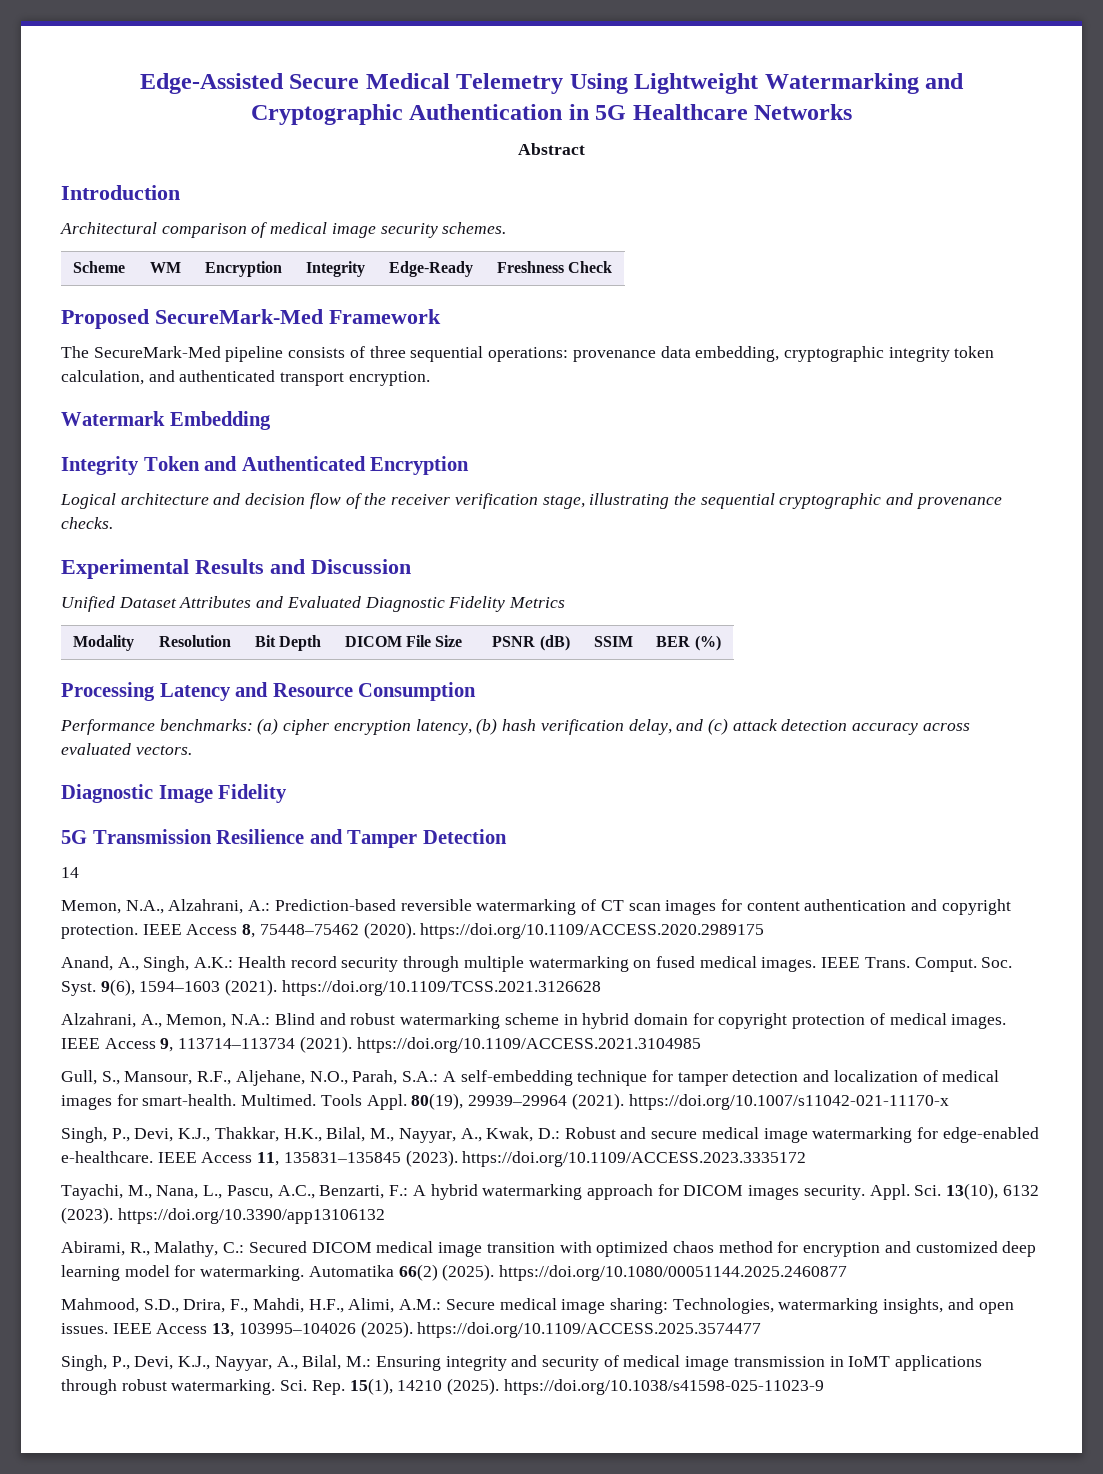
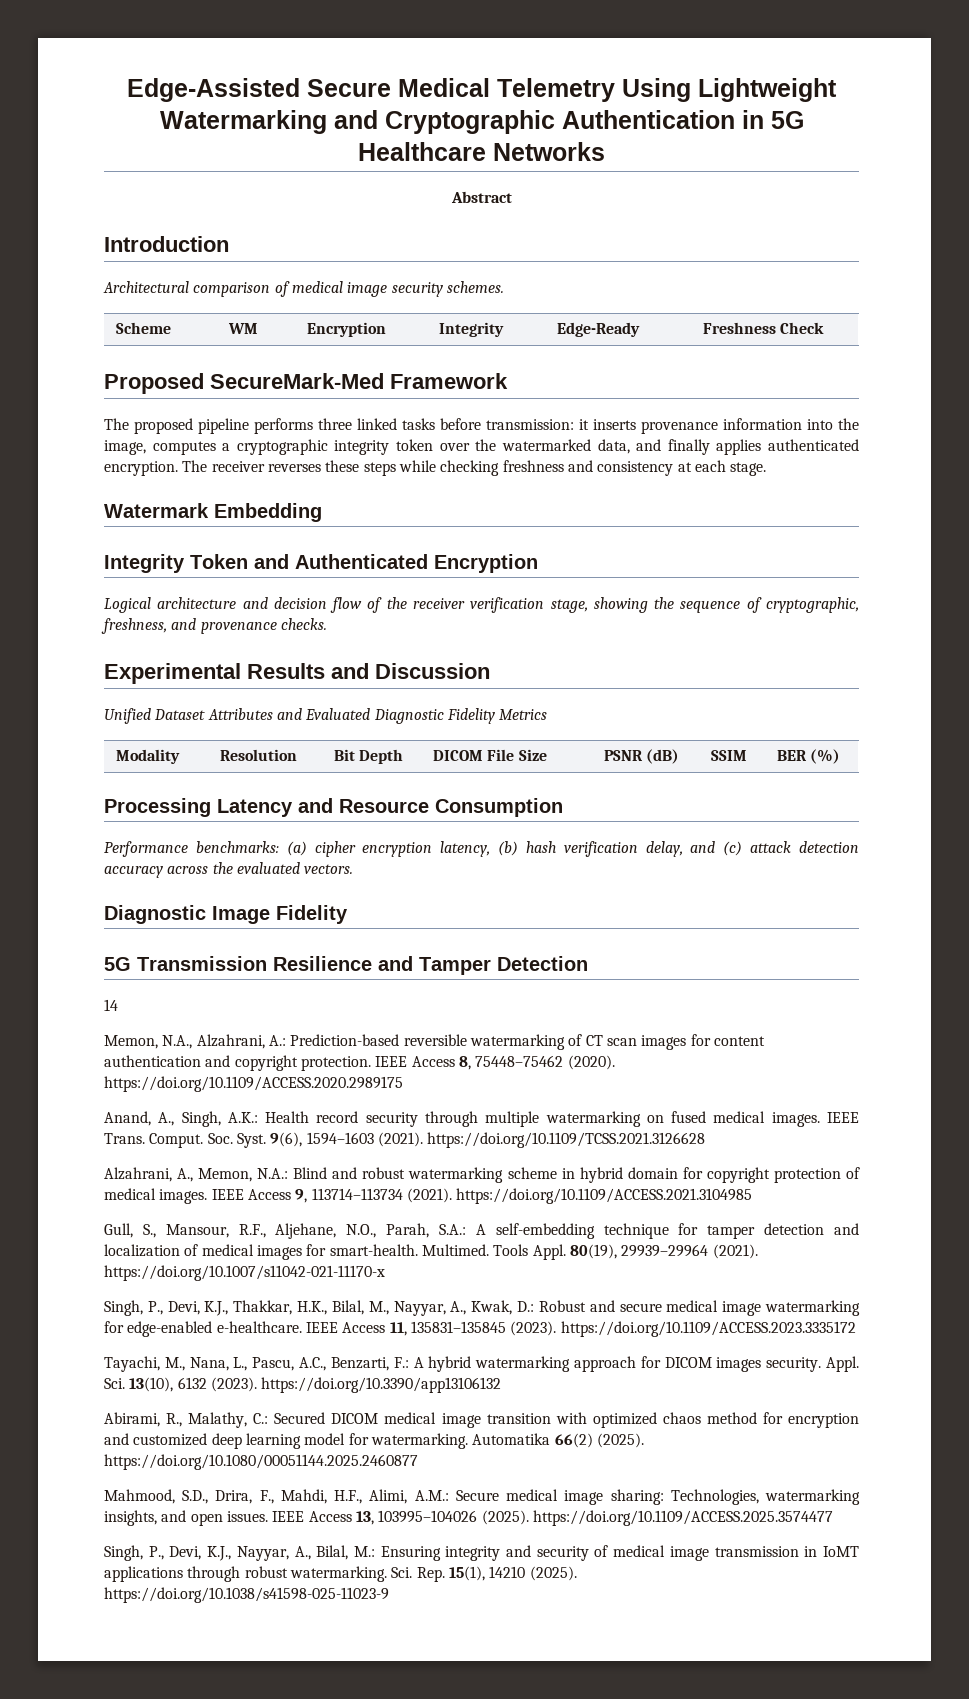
- The SecureMark-Med pipeline consists of three sequential operations: provenance data embedding, cryptographic integrity token calculation, and authenticated transport encryption.
+ The proposed pipeline performs three linked tasks before transmission: it inserts provenance information into the image, computes a cryptographic integrity token over the watermarked data, and finally applies authenticated encryption. The receiver reverses these steps while checking freshness and consistency at each stage.
- Logical architecture and decision flow of the receiver verification stage, illustrating the sequential cryptographic and provenance checks.
+ Logical architecture and decision flow of the receiver verification stage, showing the sequence of cryptographic, freshness, and provenance checks.
- Performance benchmarks: (a) cipher encryption latency, (b) hash verification delay, and (c) attack detection accuracy across evaluated vectors.
+ Performance benchmarks: (a) cipher encryption latency, (b) hash verification delay, and (c) attack detection accuracy across the evaluated vectors.

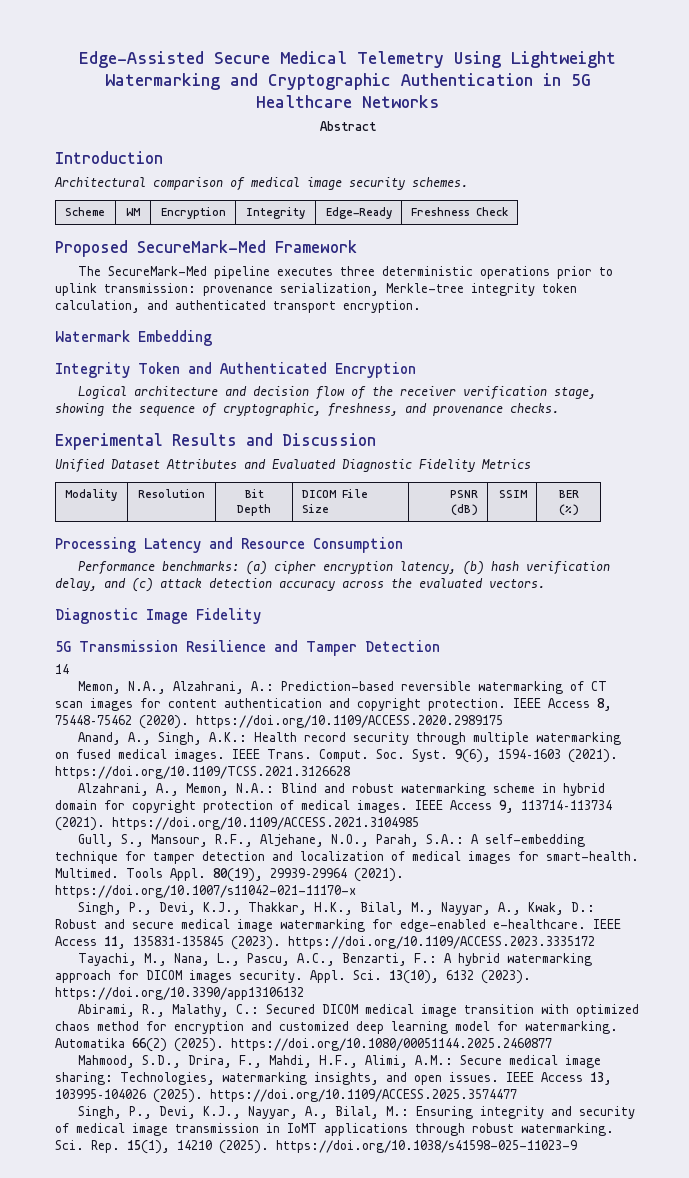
- The proposed pipeline performs three linked tasks before transmission: it inserts provenance information into the image, computes a cryptographic integrity token over the watermarked data, and finally applies authenticated encryption. The receiver reverses these steps while checking freshness and consistency at each stage.
+ The SecureMark-Med pipeline executes three deterministic operations prior to uplink transmission: provenance serialization, Merkle-tree integrity token calculation, and authenticated transport encryption.

